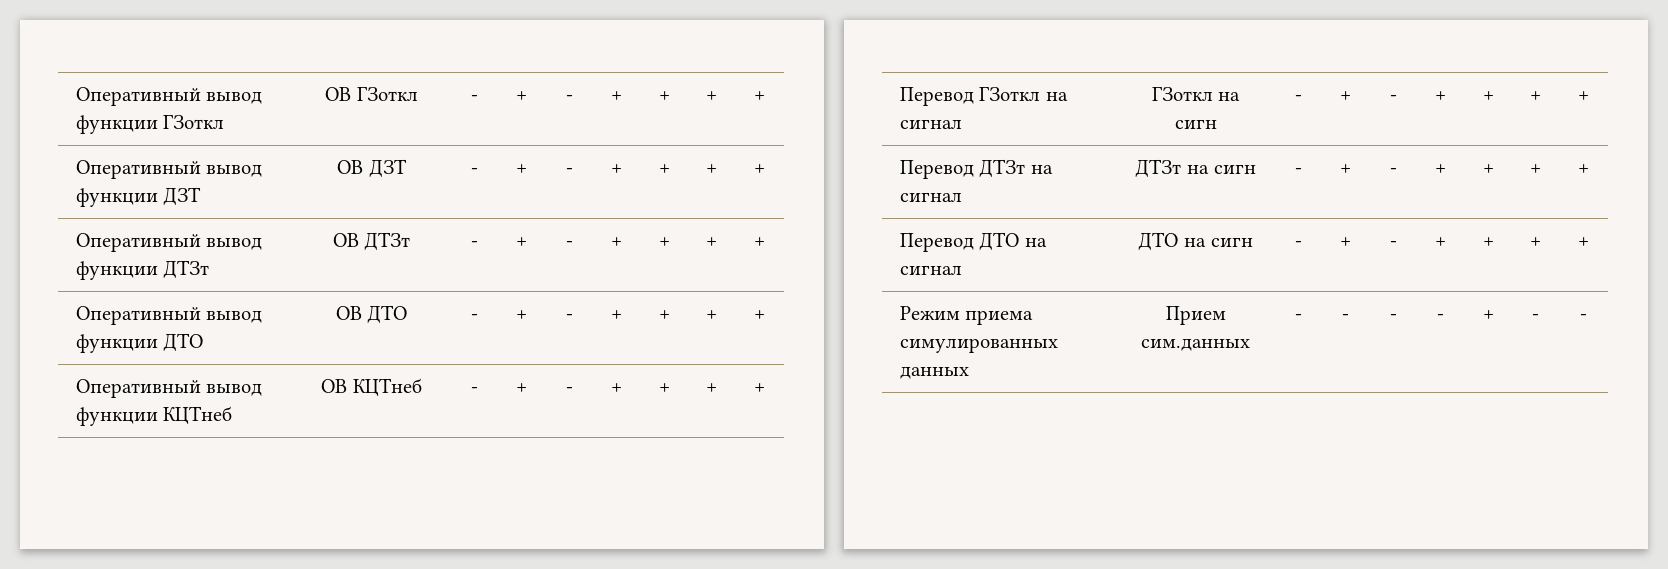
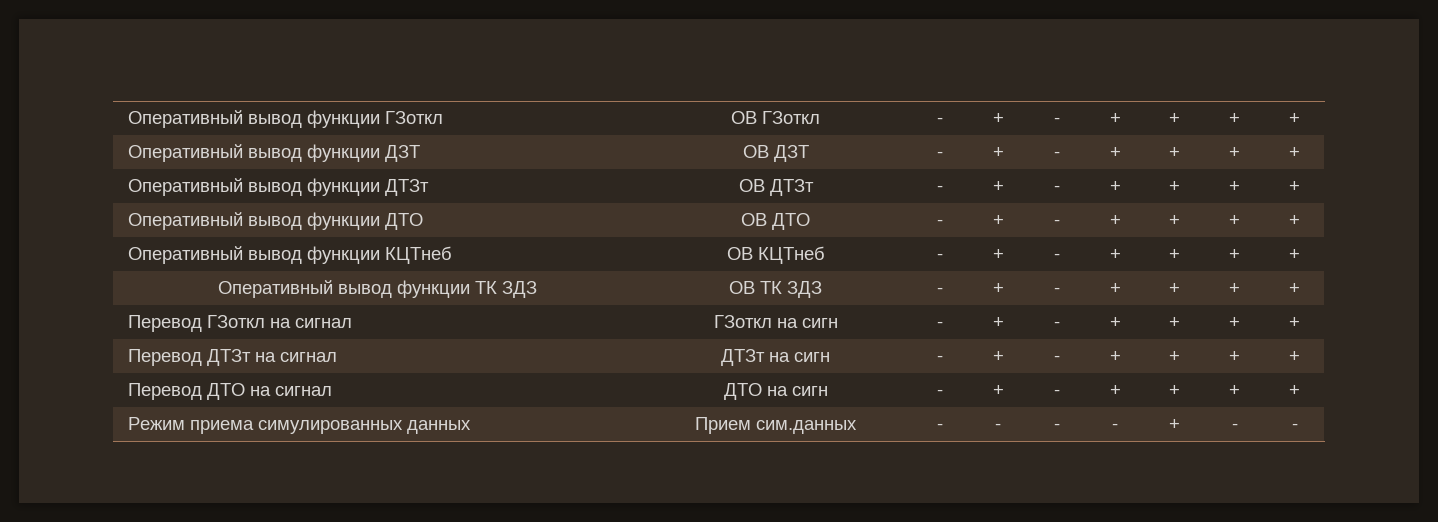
+ Оперативный вывод функции ТК ЗДЗ | ОВ ТК ЗДЗ | - | + | - | + | + | + | +

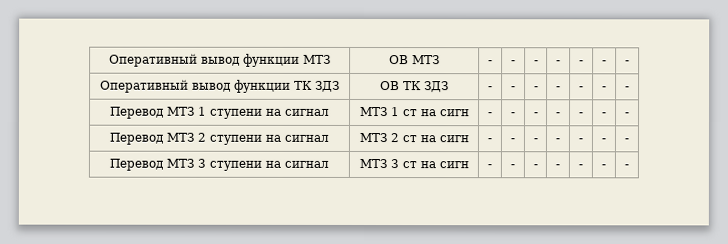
- Оперативный вывод функции ГЗоткл | ОВ ГЗоткл | - | + | - | + | + | + | +
- Оперативный вывод функции ДЗТ | ОВ ДЗТ | - | + | - | + | + | + | +
- Оперативный вывод функции ДТЗт | ОВ ДТЗт | - | + | - | + | + | + | +
- Оперативный вывод функции ДТО | ОВ ДТО | - | + | - | + | + | + | +
- Оперативный вывод функции КЦТнеб | ОВ КЦТнеб | - | + | - | + | + | + | +
+ Оперативный вывод функции МТЗ | ОВ МТЗ | - | - | - | - | - | - | -
- Оперативный вывод функции ТК ЗДЗ | ОВ ТК ЗДЗ | - | + | - | + | + | + | +
- Перевод ГЗоткл на сигнал | ГЗоткл на сигн | - | + | - | + | + | + | +
- Перевод ДТЗт на сигнал | ДТЗт на сигн | - | + | - | + | + | + | +
- Перевод ДТО на сигнал | ДТО на сигн | - | + | - | + | + | + | +
- Режим приема симулированных данных | Прием сим.данных | - | - | - | - | + | - | -
+ Оперативный вывод функции ТК ЗДЗ | ОВ ТК ЗДЗ | - | - | - | - | - | - | -
+ Перевод МТЗ 1 ступени на сигнал | МТЗ 1 ст на сигн | - | - | - | - | - | - | -
+ Перевод МТЗ 2 ступени на сигнал | МТЗ 2 ст на сигн | - | - | - | - | - | - | -
+ Перевод МТЗ 3 ступени на сигнал | МТЗ 3 ст на сигн | - | - | - | - | - | - | -

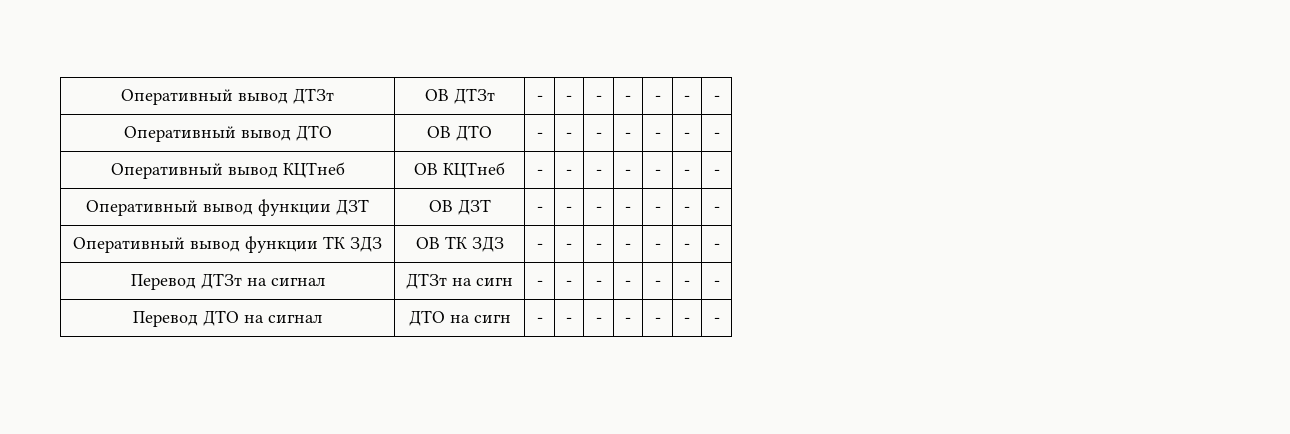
- Оперативный вывод функции МТЗ | ОВ МТЗ | - | - | - | - | - | - | -
+ Оперативный вывод ДТЗт | ОВ ДТЗт | - | - | - | - | - | - | -
+ Оперативный вывод ДТО | ОВ ДТО | - | - | - | - | - | - | -
+ Оперативный вывод КЦТнеб | ОВ КЦТнеб | - | - | - | - | - | - | -
+ Оперативный вывод функции ДЗТ | ОВ ДЗТ | - | - | - | - | - | - | -
- Перевод МТЗ 1 ступени на сигнал | МТЗ 1 ст на сигн | - | - | - | - | - | - | -
+ Перевод ДТЗт на сигнал | ДТЗт на сигн | - | - | - | - | - | - | -
- Перевод МТЗ 2 ступени на сигнал | МТЗ 2 ст на сигн | - | - | - | - | - | - | -
- Перевод МТЗ 3 ступени на сигнал | МТЗ 3 ст на сигн | - | - | - | - | - | - | -
+ Перевод ДТО на сигнал | ДТО на сигн | - | - | - | - | - | - | -

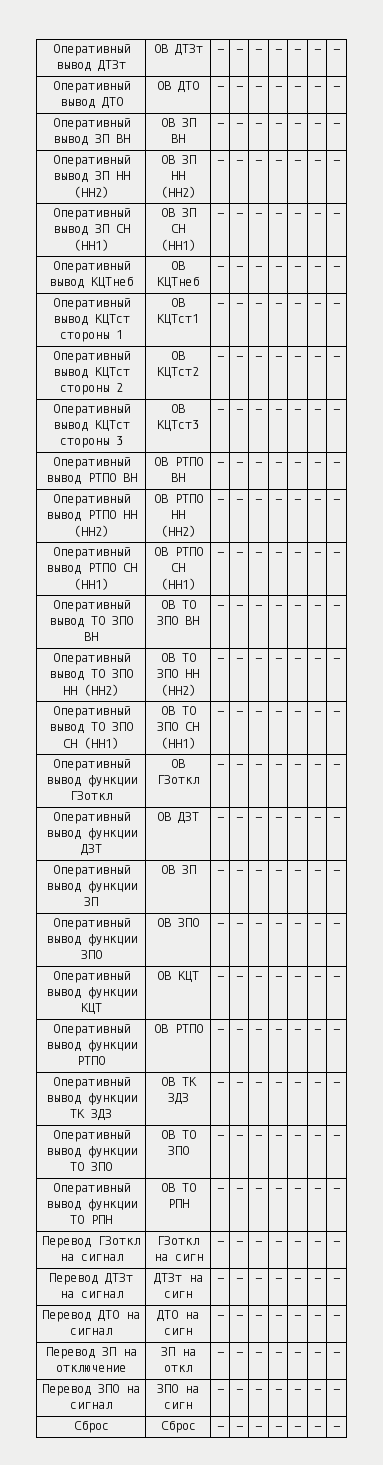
+ Оперативный вывод ЗП ВН | ОВ ЗП ВН | - | - | - | - | - | - | -
+ Оперативный вывод ЗП НН (НН2) | ОВ ЗП НН (НН2) | - | - | - | - | - | - | -
+ Оперативный вывод ЗП СН (НН1) | ОВ ЗП СН (НН1) | - | - | - | - | - | - | -
+ Оперативный вывод КЦТст стороны 1 | ОВ КЦТст1 | - | - | - | - | - | - | -
+ Оперативный вывод КЦТст стороны 2 | ОВ КЦТст2 | - | - | - | - | - | - | -
+ Оперативный вывод КЦТст стороны 3 | ОВ КЦТст3 | - | - | - | - | - | - | -
+ Оперативный вывод РТПО ВН | ОВ РТПО ВН | - | - | - | - | - | - | -
+ Оперативный вывод РТПО НН (НН2) | ОВ РТПО НН (НН2) | - | - | - | - | - | - | -
+ Оперативный вывод РТПО СН (НН1) | ОВ РТПО СН (НН1) | - | - | - | - | - | - | -
+ Оперативный вывод ТО ЗПО ВН | ОВ ТО ЗПО ВН | - | - | - | - | - | - | -
+ Оперативный вывод ТО ЗПО НН (НН2) | ОВ ТО ЗПО НН (НН2) | - | - | - | - | - | - | -
+ Оперативный вывод ТО ЗПО СН (НН1) | ОВ ТО ЗПО СН (НН1) | - | - | - | - | - | - | -
+ Оперативный вывод функции ГЗоткл | ОВ ГЗоткл | - | - | - | - | - | - | -
+ Оперативный вывод функции ЗП | ОВ ЗП | - | - | - | - | - | - | -
+ Оперативный вывод функции ЗПО | ОВ ЗПО | - | - | - | - | - | - | -
+ Оперативный вывод функции КЦТ | ОВ КЦТ | - | - | - | - | - | - | -
+ Оперативный вывод функции РТПО | ОВ РТПО | - | - | - | - | - | - | -
+ Оперативный вывод функции ТО ЗПО | ОВ ТО ЗПО | - | - | - | - | - | - | -
+ Оперативный вывод функции ТО РПН | ОВ ТО РПН | - | - | - | - | - | - | -
+ Перевод ГЗоткл на сигнал | ГЗоткл на сигн | - | - | - | - | - | - | -
+ Перевод ЗП на отключение | ЗП на откл | - | - | - | - | - | - | -
+ Перевод ЗПО на сигнал | ЗПО на сигн | - | - | - | - | - | - | -
+ Сброс | Сброс | - | - | - | - | - | - | -

